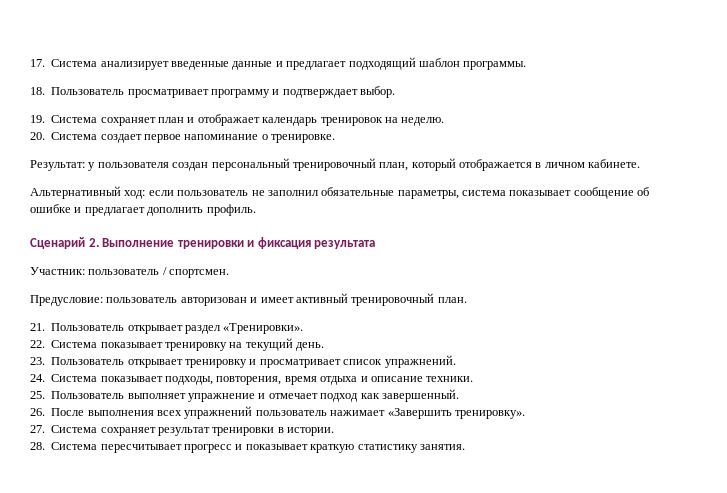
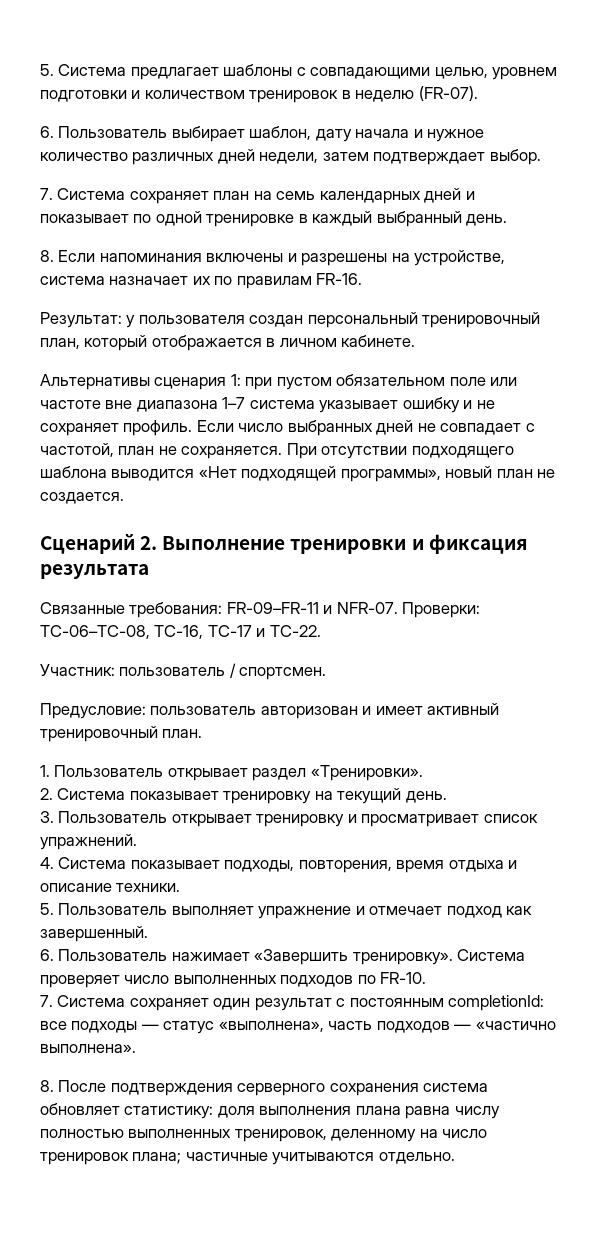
- 17. Система анализирует введенные данные и предлагает подходящий шаблон программы.
- 18. Пользователь просматривает программу и подтверждает выбор.
+ 5. Система предлагает шаблоны с совпадающими целью, уровнем подготовки и количеством тренировок в неделю (FR-07).
+ 6. Пользователь выбирает шаблон, дату начала и нужное количество различных дней недели, затем подтверждает выбор.
- 19. Система сохраняет план и отображает календарь тренировок на неделю.
- 20. Система создает первое напоминание о тренировке.
+ 7. Система сохраняет план на семь календарных дней и показывает по одной тренировке в каждый выбранный день.
+ 8. Если напоминания включены и разрешены на устройстве, система назначает их по правилам FR-16.
- Альтернативный ход: если пользователь не заполнил обязательные параметры, система показывает сообщение об ошибке и предлагает дополнить профиль.
+ Альтернативы сценария 1: при пустом обязательном поле или частоте вне диапазона 1–7 система указывает ошибку и не сохраняет профиль. Если число выбранных дней не совпадает с частотой, план не сохраняется. При отсутствии подходящего шаблона выводится «Нет подходящей программы», новый план не создается.
+ Связанные требования: FR-09–FR-11 и NFR-07. Проверки: TC-06–TC-08, TC-16, TC-17 и TC-22.
- 21. Пользователь открывает раздел «Тренировки».
+ 1. Пользователь открывает раздел «Тренировки».
- 22. Система показывает тренировку на текущий день.
+ 2. Система показывает тренировку на текущий день.
- 23. Пользователь открывает тренировку и просматривает список упражнений.
+ 3. Пользователь открывает тренировку и просматривает список упражнений.
- 24. Система показывает подходы, повторения, время отдыха и описание техники.
+ 4. Система показывает подходы, повторения, время отдыха и описание техники.
- 25. Пользователь выполняет упражнение и отмечает подход как завершенный.
+ 5. Пользователь выполняет упражнение и отмечает подход как завершенный.
- 26. После выполнения всех упражнений пользователь нажимает «Завершить тренировку».
- 27. Система сохраняет результат тренировки в истории.
- 28. Система пересчитывает прогресс и показывает краткую статистику занятия.
+ 6. Пользователь нажимает «Завершить тренировку». Система проверяет число выполненных подходов по FR-10.
+ 7. Система сохраняет один результат с постоянным completionId: все подходы — статус «выполнена», часть подходов — «частично выполнена».
+ 8. После подтверждения серверного сохранения система обновляет статистику: доля выполнения плана равна числу полностью выполненных тренировок, деленному на число тренировок плана; частичные учитываются отдельно.

